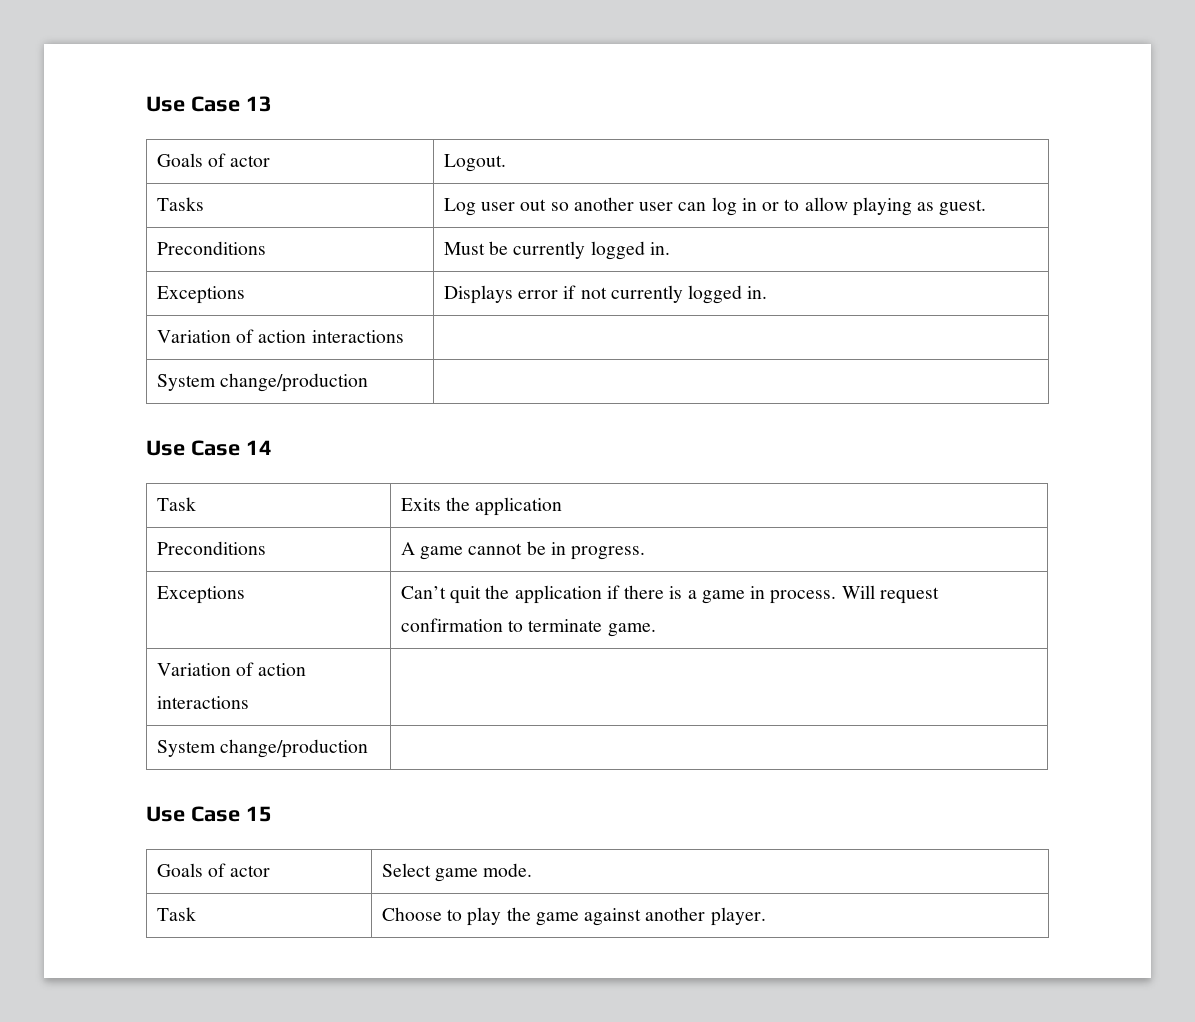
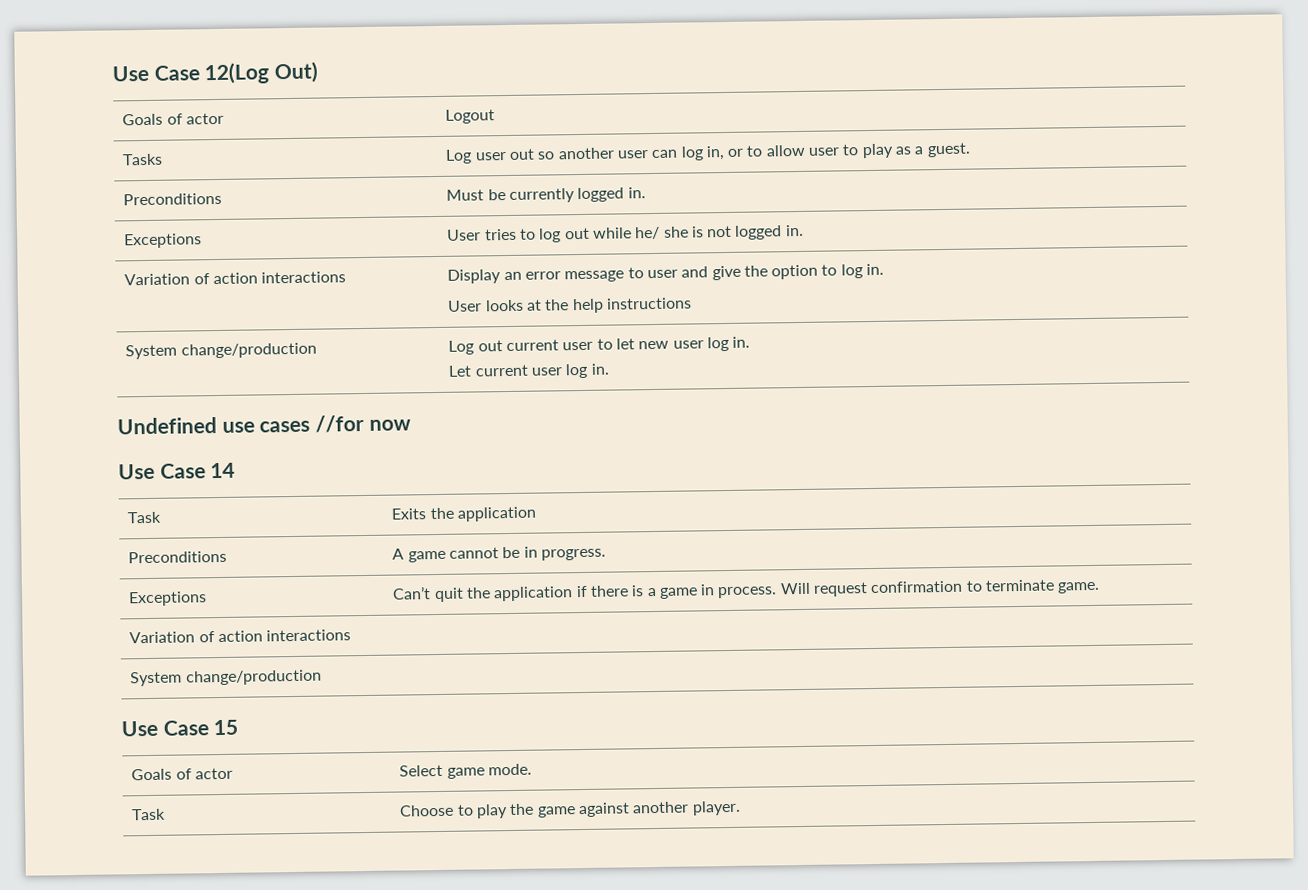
- Use Case 13
- Goals of actor | Logout.
+ Use Case 12(Log Out)
+ Goals of actor | Logout
- Tasks | Log user out so another user can log in or to allow playing as guest.
+ Tasks | Log user out so another user can log in, or to allow user to play as a guest.
- Exceptions | Displays error if not currently logged in.
- Variation of action interactions |
- System change/production |
+ Exceptions | User tries to log out while he/ she is not logged in.
+ Variation of action interactions | Display an error message to user and give the option to log in.
+ User looks at the help instructions
+ System change/production | Log out current user to let new user log in.
+ Let current user log in.
+ Undefined use cases //for now

